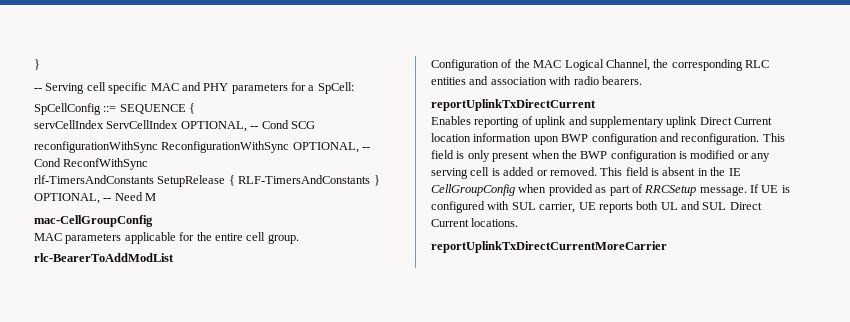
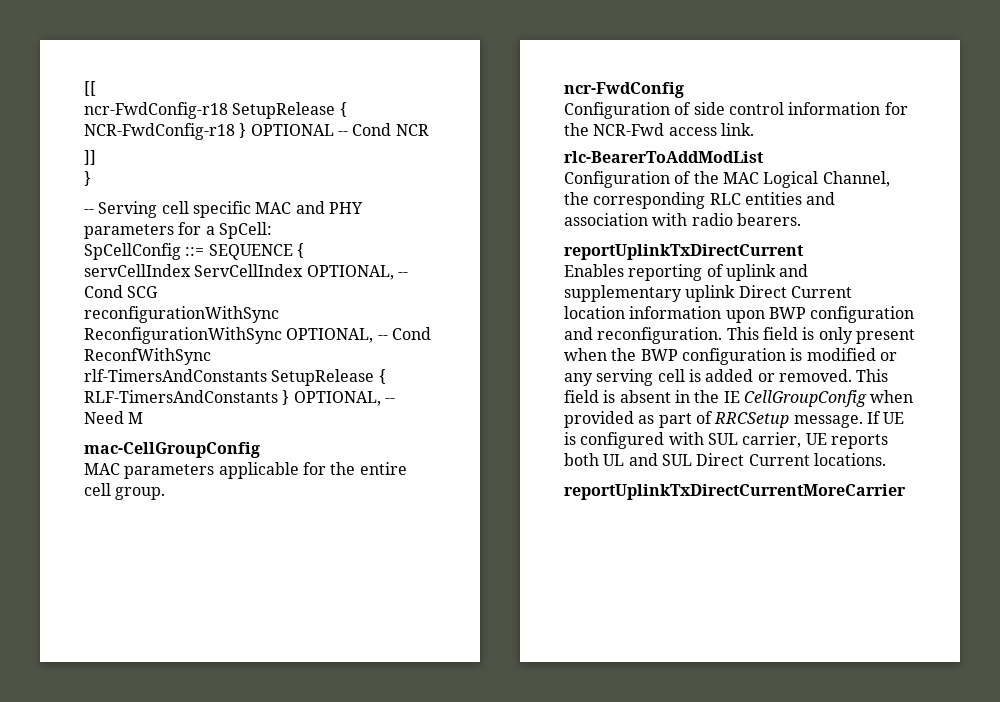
+ [[
+ ncr-FwdConfig-r18 SetupRelease { NCR-FwdConfig-r18 } OPTIONAL -- Cond NCR
+ ]]
+ ncr-FwdConfig
+ Configuration of side control information for the NCR-Fwd access link.

